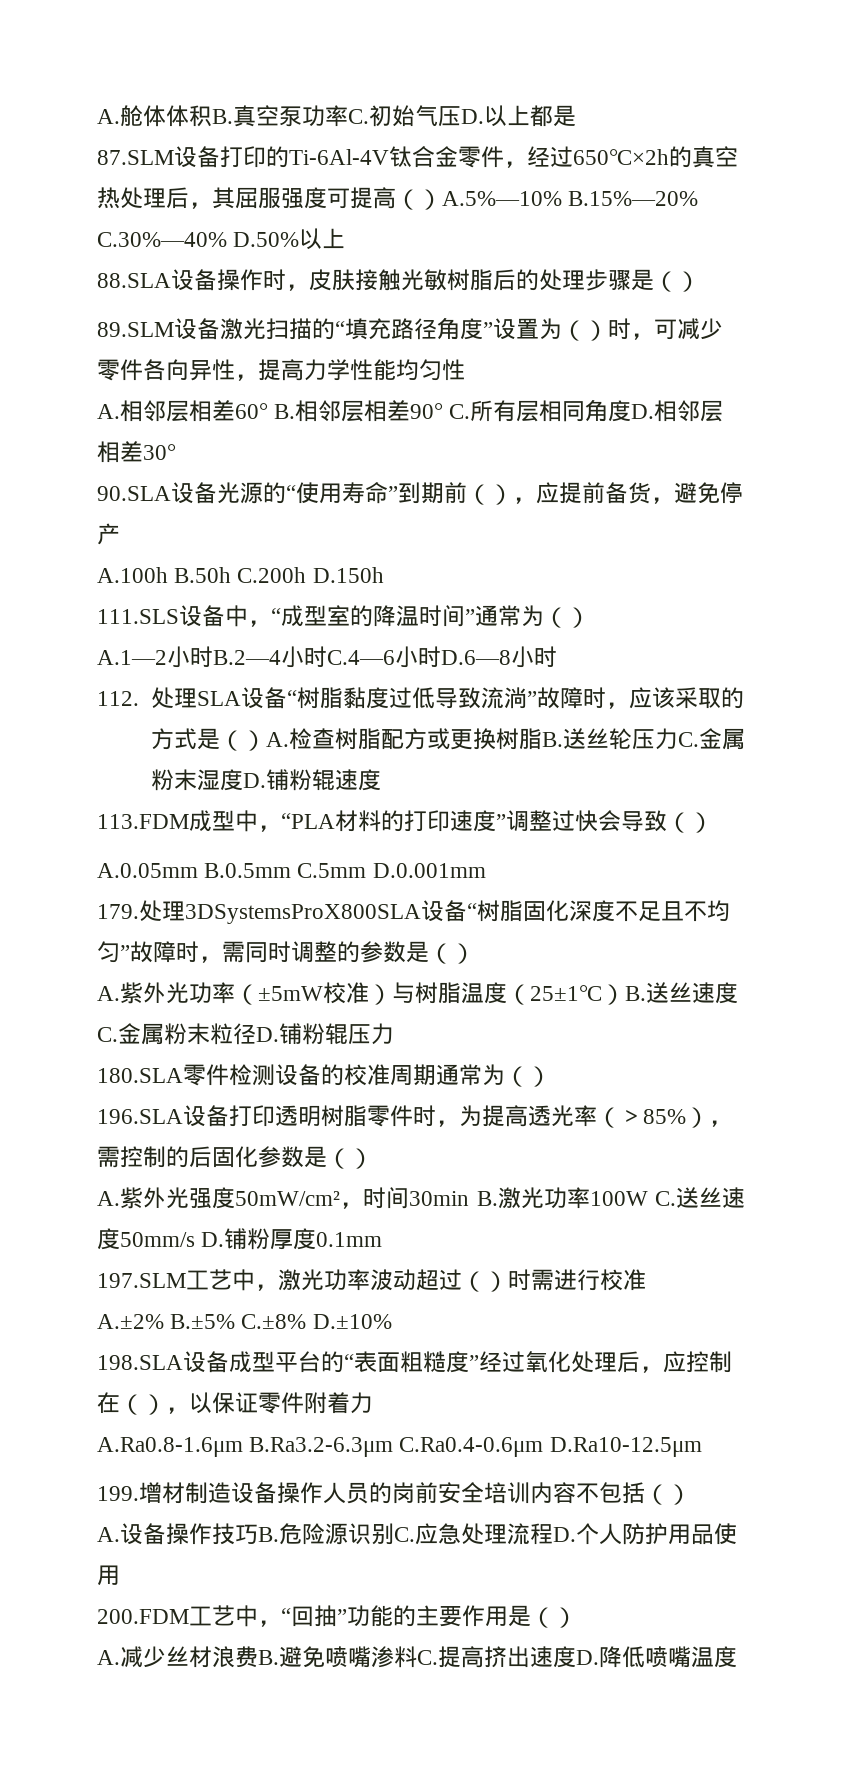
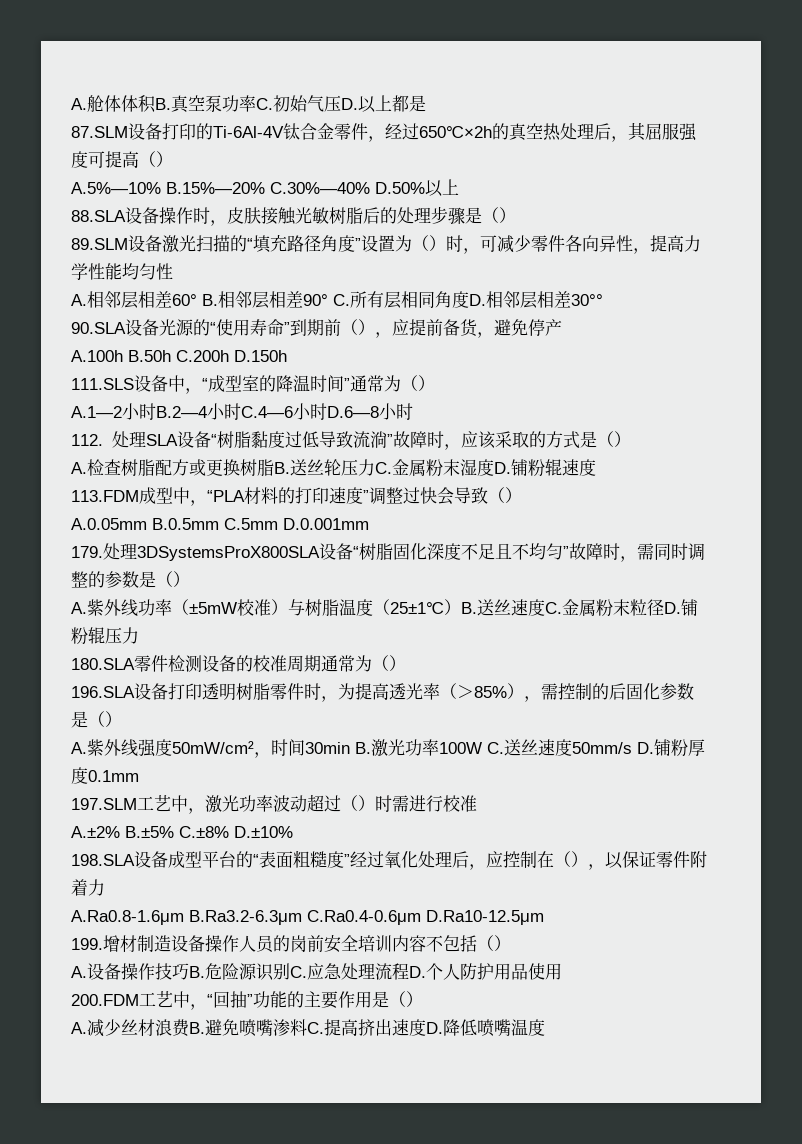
- 87.SLM设备打印的Ti-6Al-4V钛合金零件，经过650℃×2h的真空热处理后，其屈服强度可提高（）A.5%—10% B.15%—20% C.30%—40% D.50%以上
+ 87.SLM设备打印的Ti-6Al-4V钛合金零件，经过650℃×2h的真空热处理后，其屈服强度可提高（）
+ A.5%—10% B.15%—20% C.30%—40% D.50%以上
- A.相邻层相差60° B.相邻层相差90° C.所有层相同角度D.相邻层相差30°
+ A.相邻层相差60° B.相邻层相差90° C.所有层相同角度D.相邻层相差30°°
- 112.处理SLA设备“树脂黏度过低导致流淌”故障时，应该采取的方式是（）A.检查树脂配方或更换树脂B.送丝轮压力C.金属粉末湿度D.铺粉辊速度
+ 112.处理SLA设备“树脂黏度过低导致流淌”故障时，应该采取的方式是（）
+ A.检查树脂配方或更换树脂B.送丝轮压力C.金属粉末湿度D.铺粉辊速度
- A.紫外光功率（±5mW校准）与树脂温度（25±1℃）B.送丝速度C.金属粉末粒径D.铺粉辊压力
+ A.紫外线功率（±5mW校准）与树脂温度（25±1℃）B.送丝速度C.金属粉末粒径D.铺粉辊压力
- A.紫外光强度50mW/cm²，时间30min B.激光功率100W C.送丝速度50mm/s D.铺粉厚度0.1mm
+ A.紫外线强度50mW/cm²，时间30min B.激光功率100W C.送丝速度50mm/s D.铺粉厚度0.1mm

